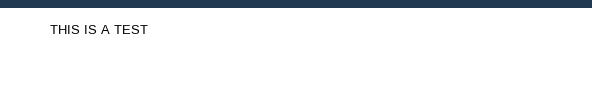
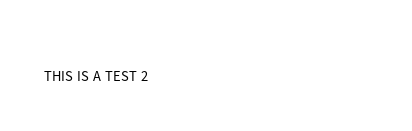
- THIS IS A TEST
+ THIS IS A TEST 2

